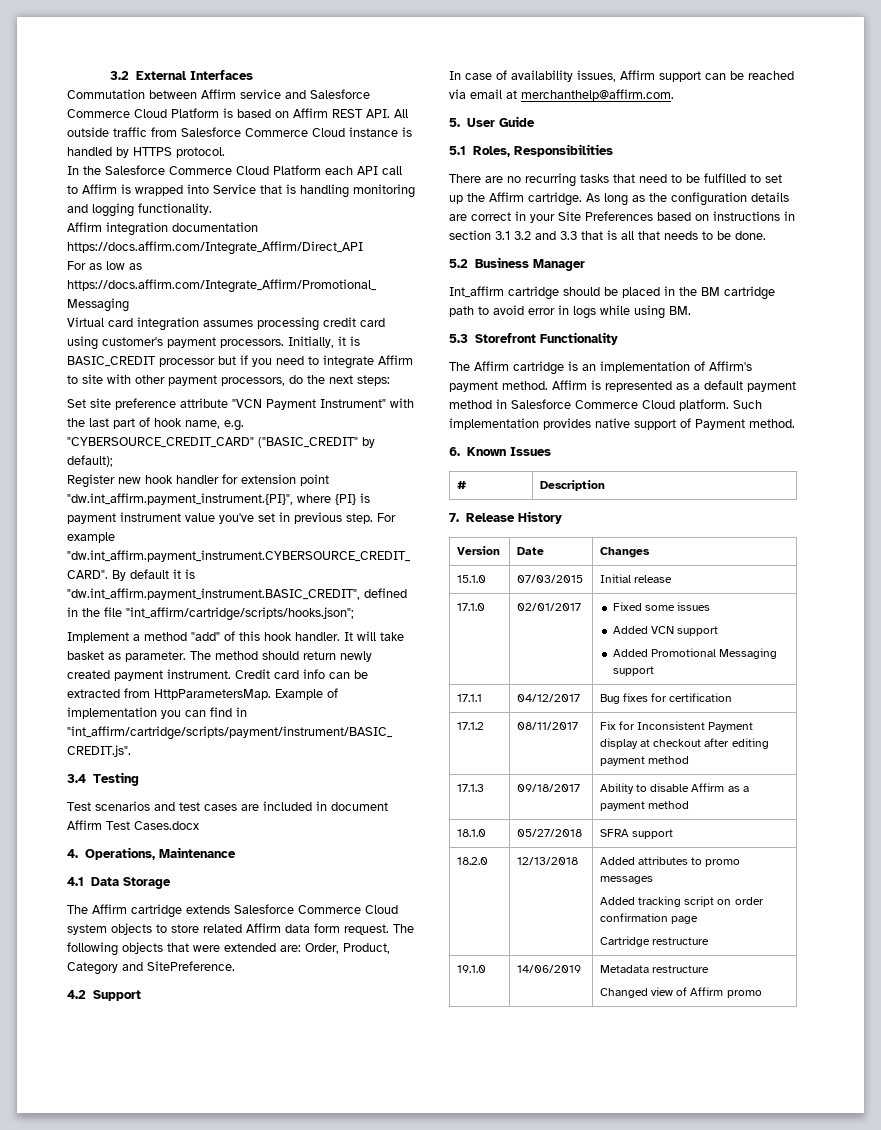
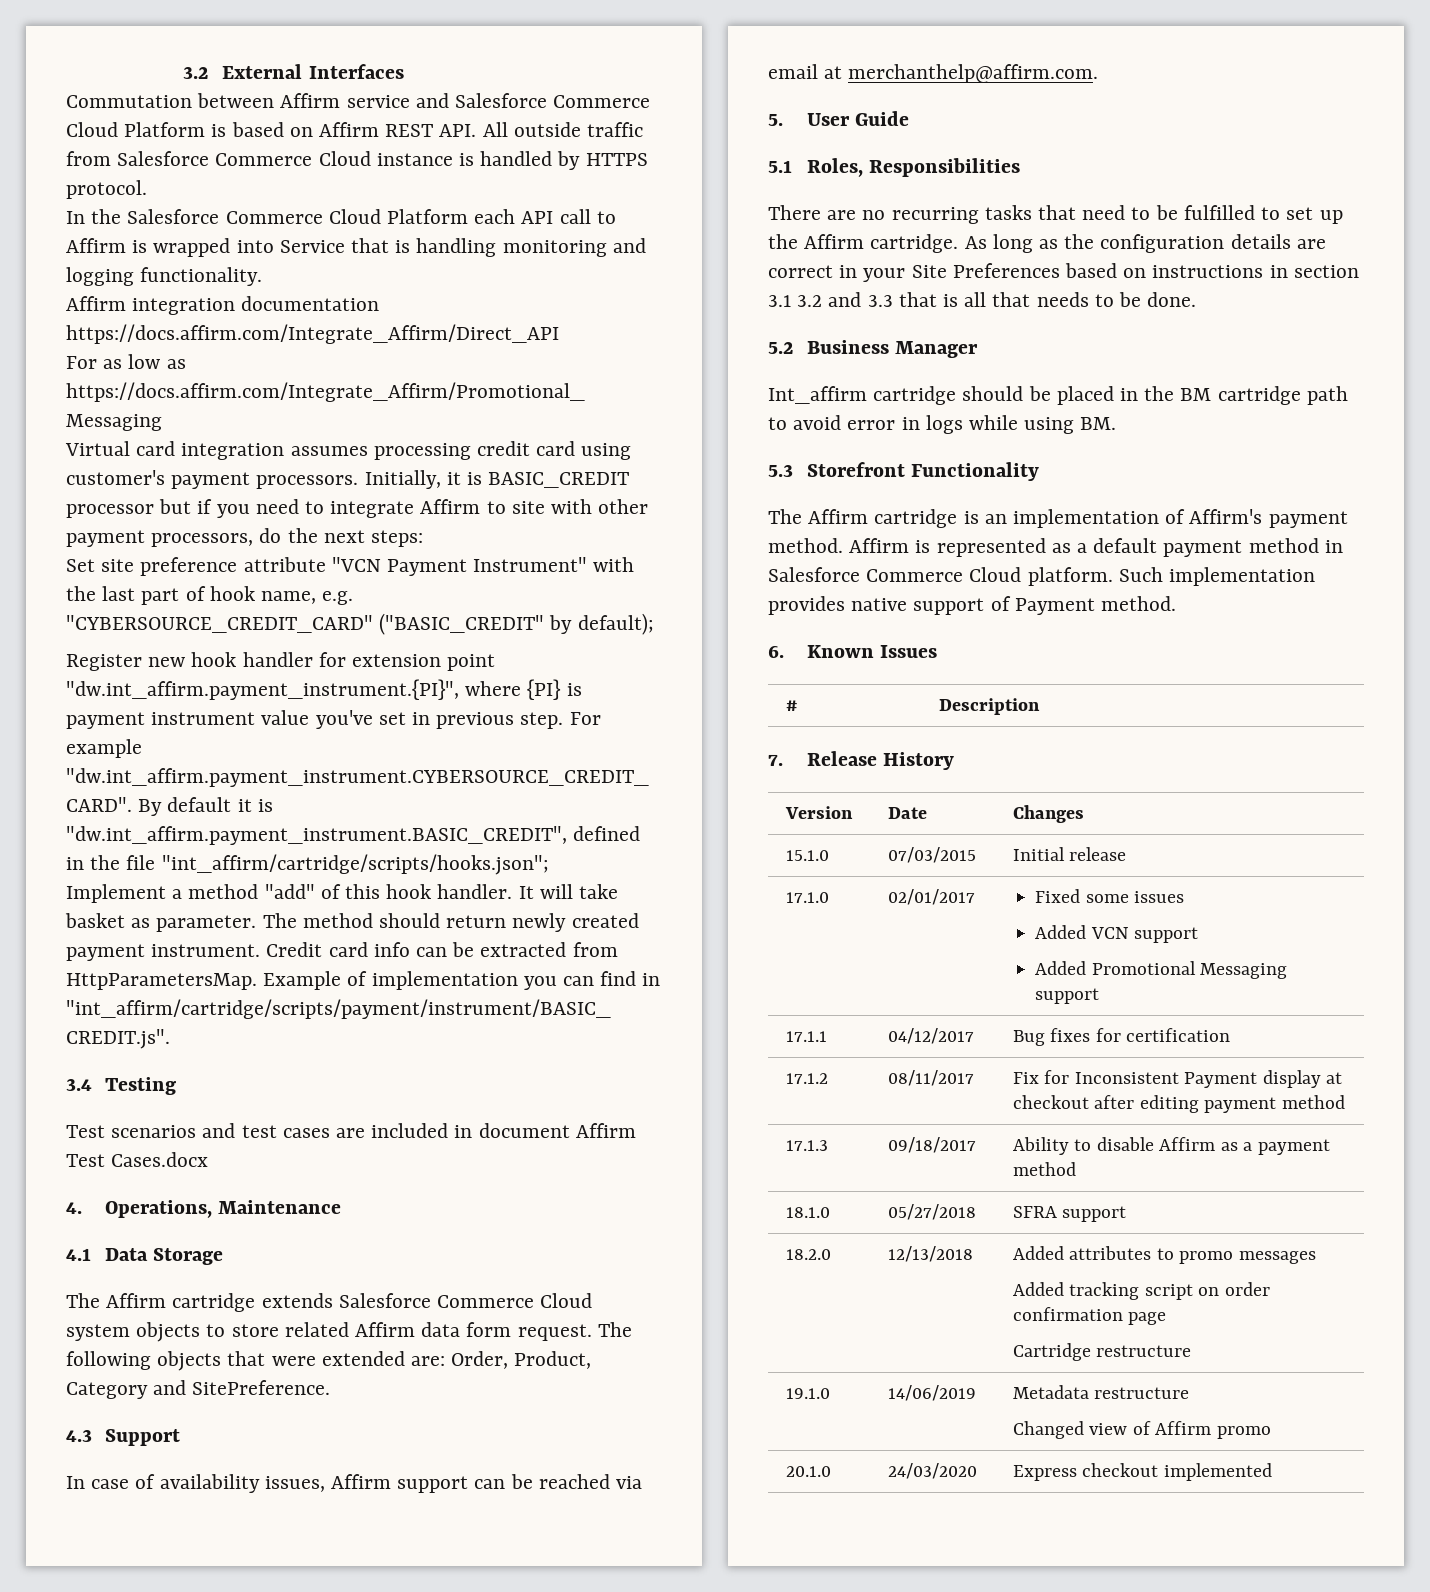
- 4.2 Support
+ 4.3 Support
+ 20.1.0 | 24/03/2020 | Express checkout implemented

